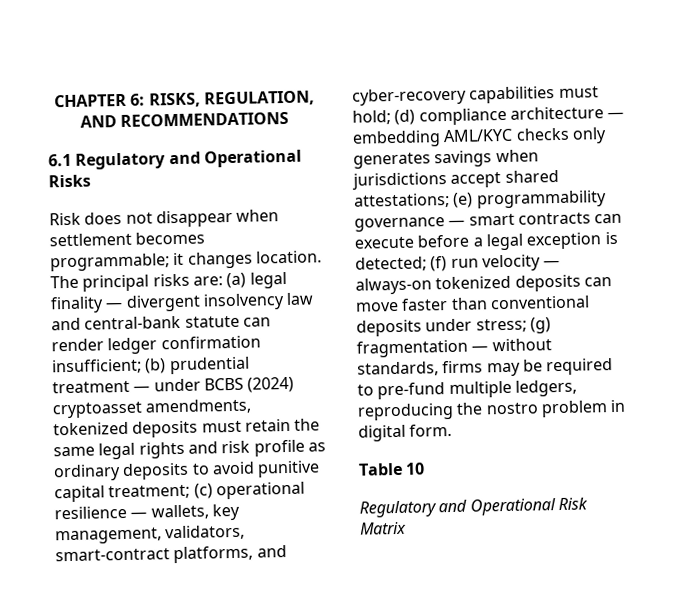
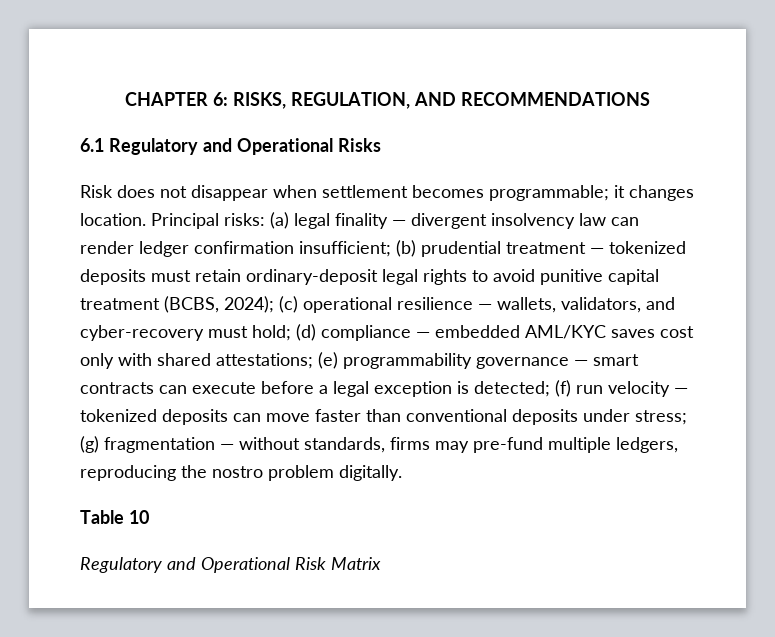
- The principal risks are:
+ Principal risks:
- (a) legal finality — divergent insolvency law and central-bank statute can render ledger confirmation insufficient;
+ (a) legal finality — divergent insolvency law can render ledger confirmation insufficient;
- (b) prudential treatment — under BCBS (2024) cryptoasset amendments, tokenized deposits must retain the same legal rights and risk profile as ordinary deposits to avoid punitive capital treatment;
+ (b) prudential treatment — tokenized deposits must retain ordinary-deposit legal rights to avoid punitive capital treatment (BCBS, 2024);
- (c) operational resilience — wallets, key management, validators, smart-contract platforms, and cyber-recovery capabilities must hold;
+ (c) operational resilience — wallets, validators, and cyber-recovery must hold;
- (d) compliance architecture — embedding AML/KYC checks only generates savings when jurisdictions accept shared attestations;
+ (d) compliance — embedded AML/KYC saves cost only with shared attestations;
- (f) run velocity — always-on tokenized deposits can move faster than conventional deposits under stress;
+ (f) run velocity — tokenized deposits can move faster than conventional deposits under stress;
- (g) fragmentation — without standards, firms may be required to pre-fund multiple ledgers, reproducing the nostro problem in digital form.
+ (g) fragmentation — without standards, firms may pre-fund multiple ledgers, reproducing the nostro problem digitally.

